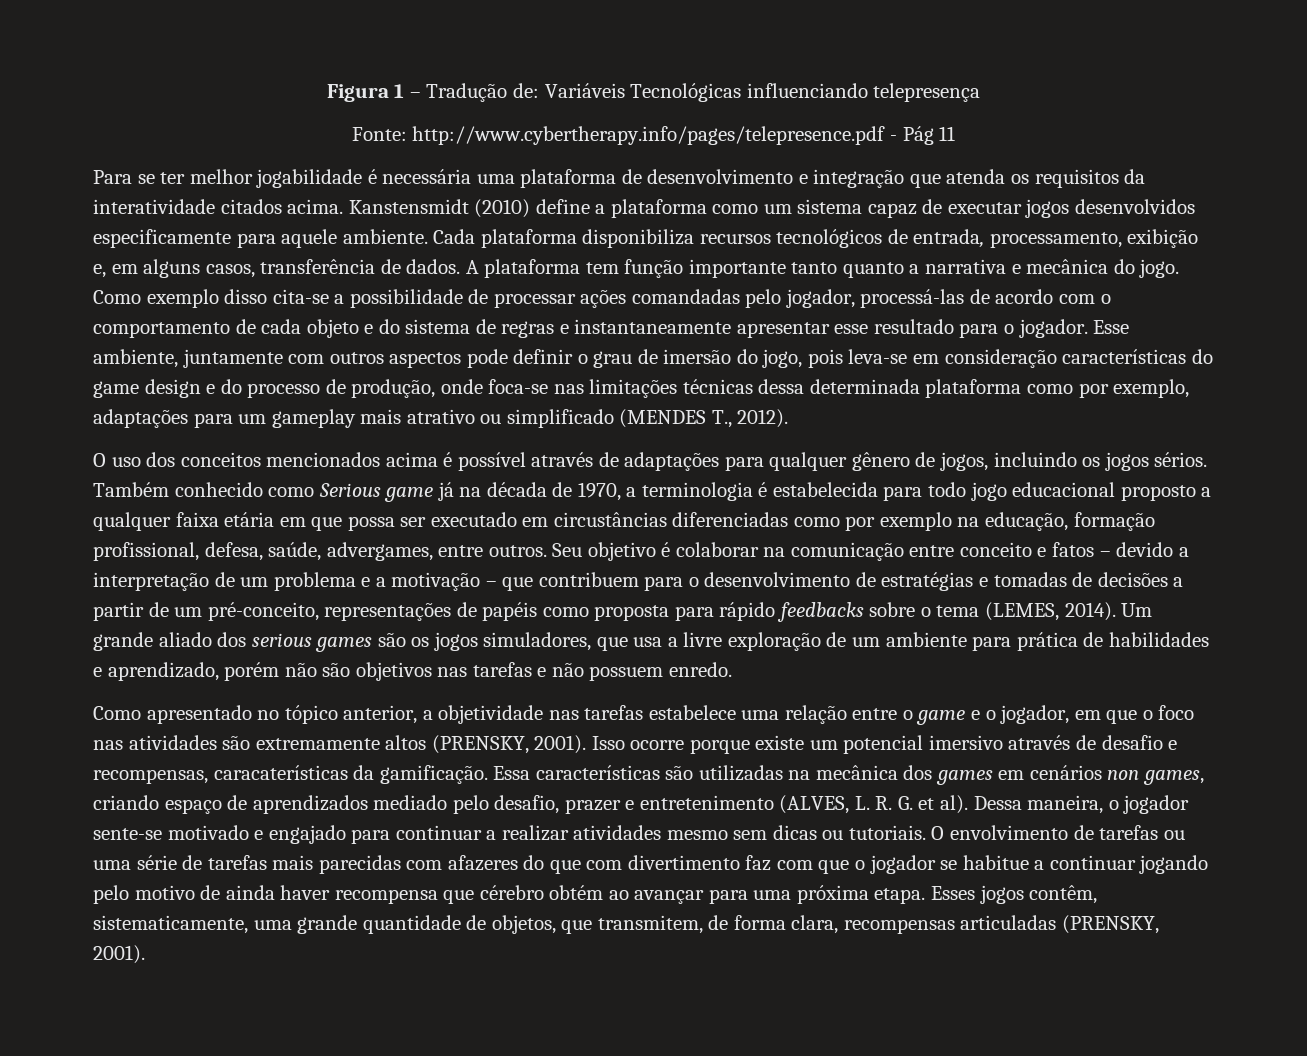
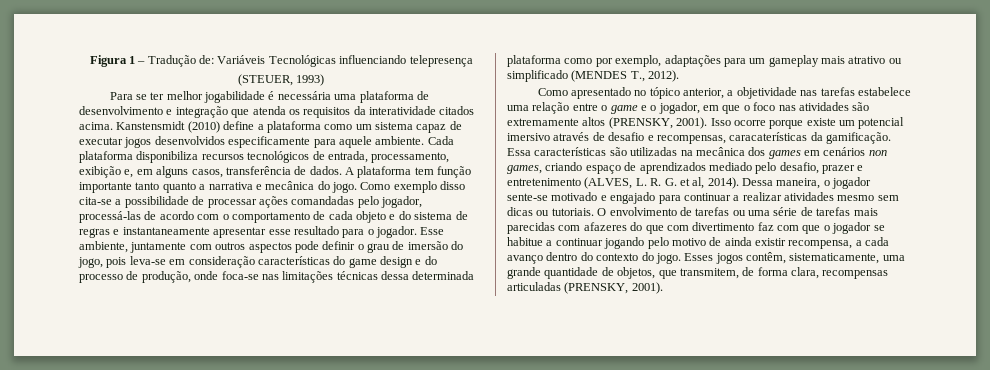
- Fonte: http://www.cybertherapy.info/pages/telepresence.pdf - Pág 11
+ (STEUER, 1993)
- O uso dos conceitos mencionados acima é possível através de adaptações para qualquer gênero de jogos, incluindo os jogos sérios. Também conhecido como Serious game já na década de 1970, a terminologia é estabelecida para todo jogo educacional proposto a qualquer faixa etária em que possa ser executado em circustâncias diferenciadas como por exemplo na educação, formação profissional, defesa, saúde, advergames, entre outros. Seu objetivo é colaborar na comunicação entre conceito e fatos – devido a interpretação de um problema e a motivação – que contribuem para o desenvolvimento de estratégias e tomadas de decisões a partir de um pré-conceito, representações de papéis como proposta para rápido feedbacks sobre o tema (LEMES, 2014). Um grande aliado dos serious games são os jogos simuladores, que usa a livre exploração de um ambiente para prática de habilidades e aprendizado, porém não são objetivos nas tarefas e não possuem enredo.
- Essa características são utilizadas na mecânica dos games em cenários non games, criando espaço de aprendizados mediado pelo desafio, prazer e entretenimento (ALVES, L. R. G. et al).
+ Essa características são utilizadas na mecânica dos games em cenários non games, criando espaço de aprendizados mediado pelo desafio, prazer e entretenimento (ALVES, L. R. G. et al, 2014).
- O envolvimento de tarefas ou uma série de tarefas mais parecidas com afazeres do que com divertimento faz com que o jogador se habitue a continuar jogando pelo motivo de ainda haver recompensa que cérebro obtém ao avançar para uma próxima etapa.
+ O envolvimento de tarefas ou uma série de tarefas mais parecidas com afazeres do que com divertimento faz com que o jogador se habitue a continuar jogando pelo motivo de ainda existir recompensa, a cada avanço dentro do contexto do jogo.

